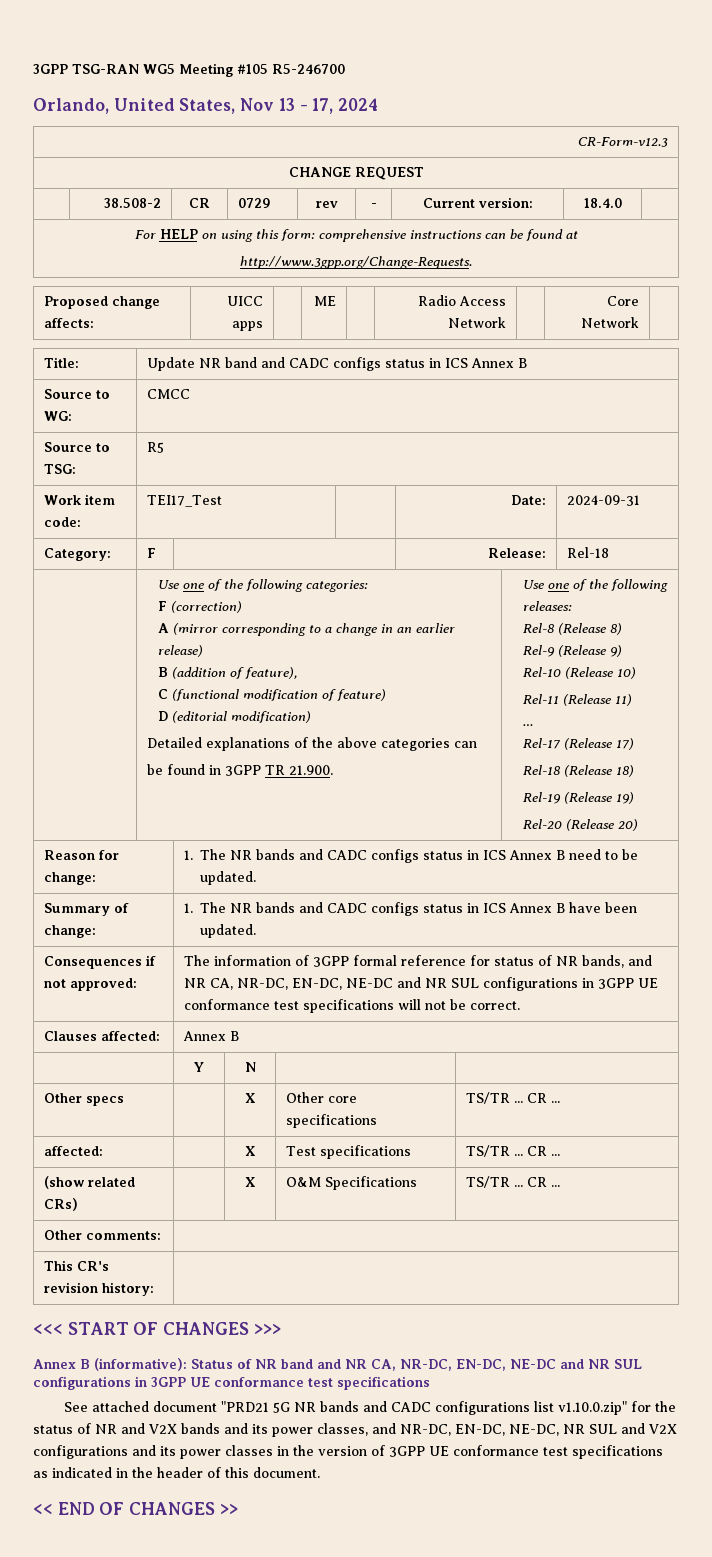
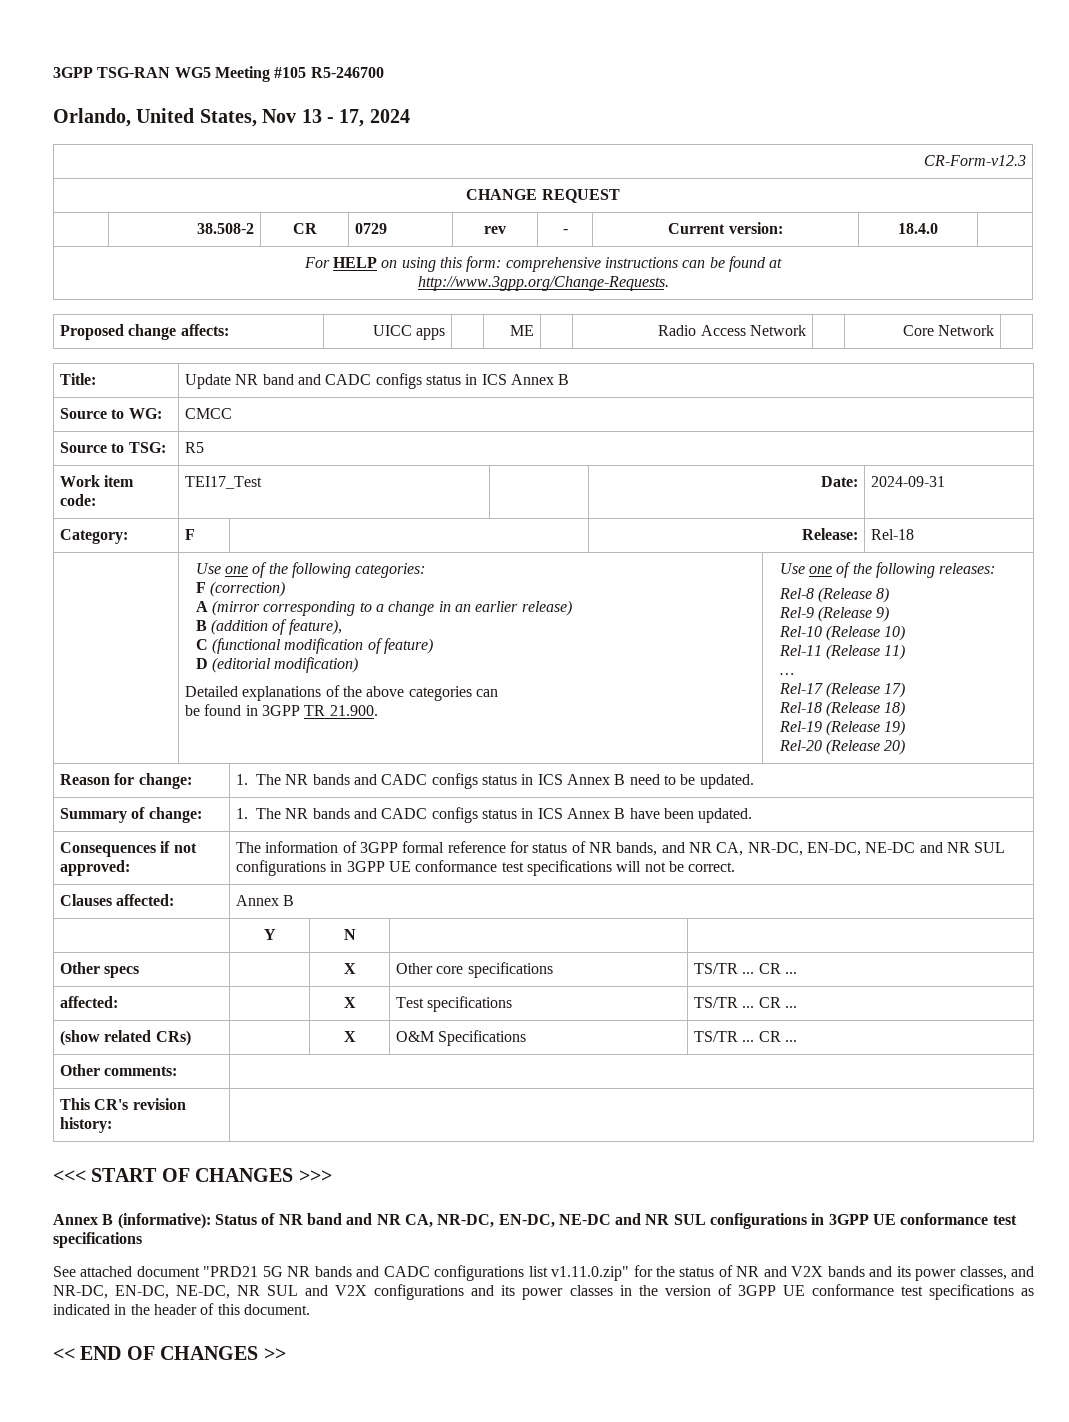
- See attached document "PRD21 5G NR bands and CADC configurations list v1.10.0.zip" for the status of NR and V2X bands and its power classes, and NR-DC, EN-DC, NE-DC, NR SUL and V2X configurations and its power classes in the version of 3GPP UE conformance test specifications as indicated in the header of this document.
+ See attached document "PRD21 5G NR bands and CADC configurations list v1.11.0.zip" for the status of NR and V2X bands and its power classes, and NR-DC, EN-DC, NE-DC, NR SUL and V2X configurations and its power classes in the version of 3GPP UE conformance test specifications as indicated in the header of this document.

